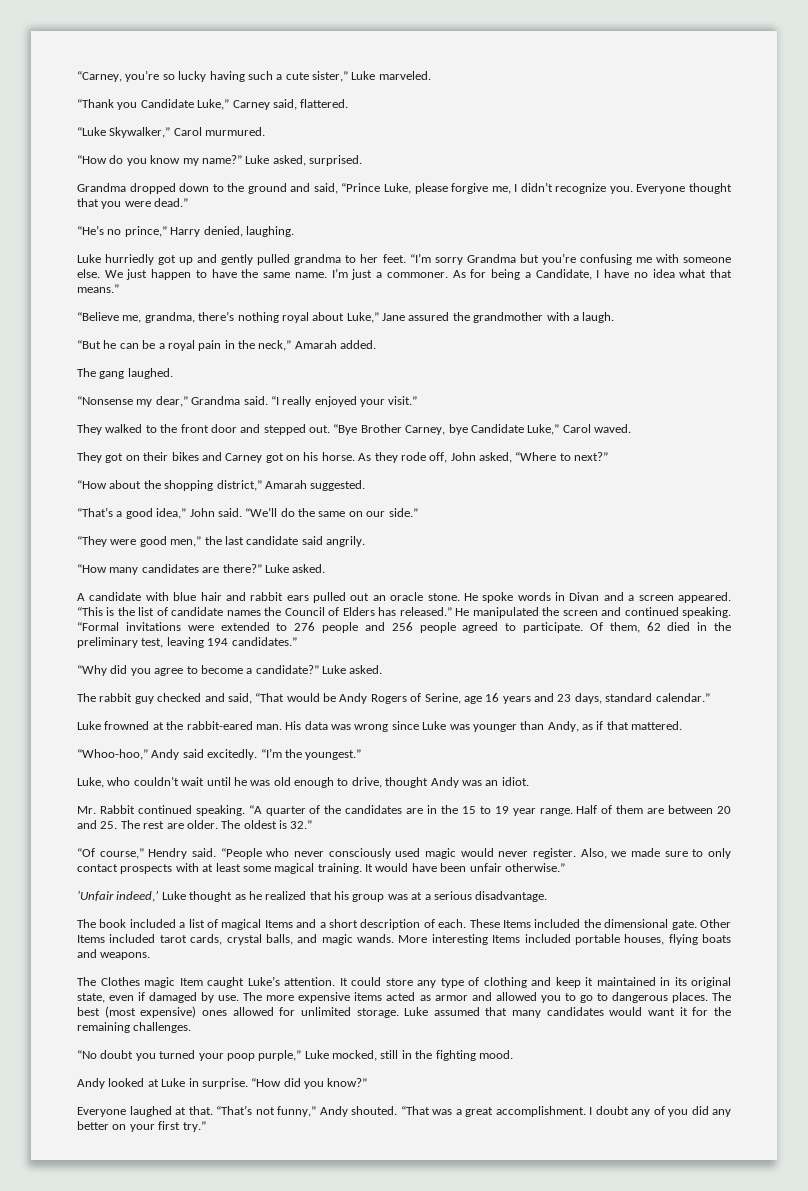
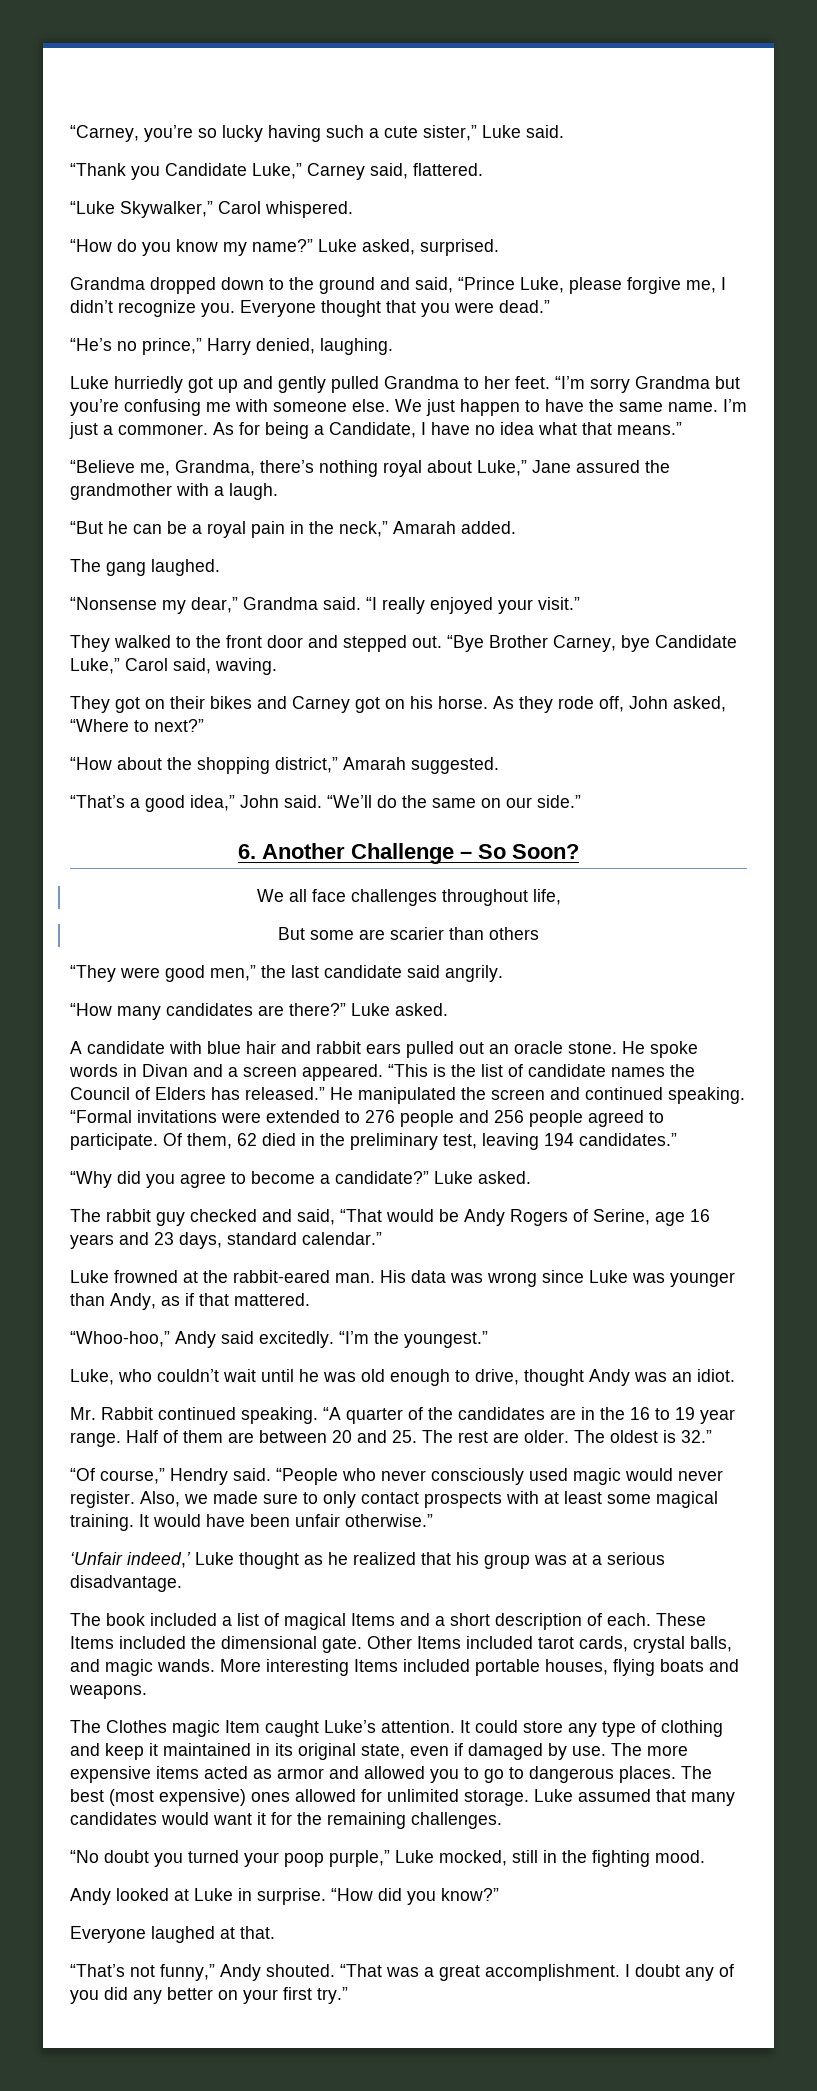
- “Carney, you’re so lucky having such a cute sister,” Luke marveled.
+ “Carney, you’re so lucky having such a cute sister,” Luke said.
- “Luke Skywalker,” Carol murmured.
+ “Luke Skywalker,” Carol whispered.
- Luke hurriedly got up and gently pulled grandma to her feet.
+ Luke hurriedly got up and gently pulled Grandma to her feet.
- “Believe me, grandma, there’s nothing royal about Luke,” Jane assured the grandmother with a laugh.
+ “Believe me, Grandma, there’s nothing royal about Luke,” Jane assured the grandmother with a laugh.
- “Bye Brother Carney, bye Candidate Luke,” Carol waved.
+ “Bye Brother Carney, bye Candidate Luke,” Carol said, waving.
+ 6. Another Challenge – So Soon?
+ We all face challenges throughout life,
+ But some are scarier than others
- “A quarter of the candidates are in the 15 to 19 year range.
+ “A quarter of the candidates are in the 16 to 19 year range.
- Everyone laughed at that. “That’s not funny,” Andy shouted.
+ Everyone laughed at that.
+ “That’s not funny,” Andy shouted.

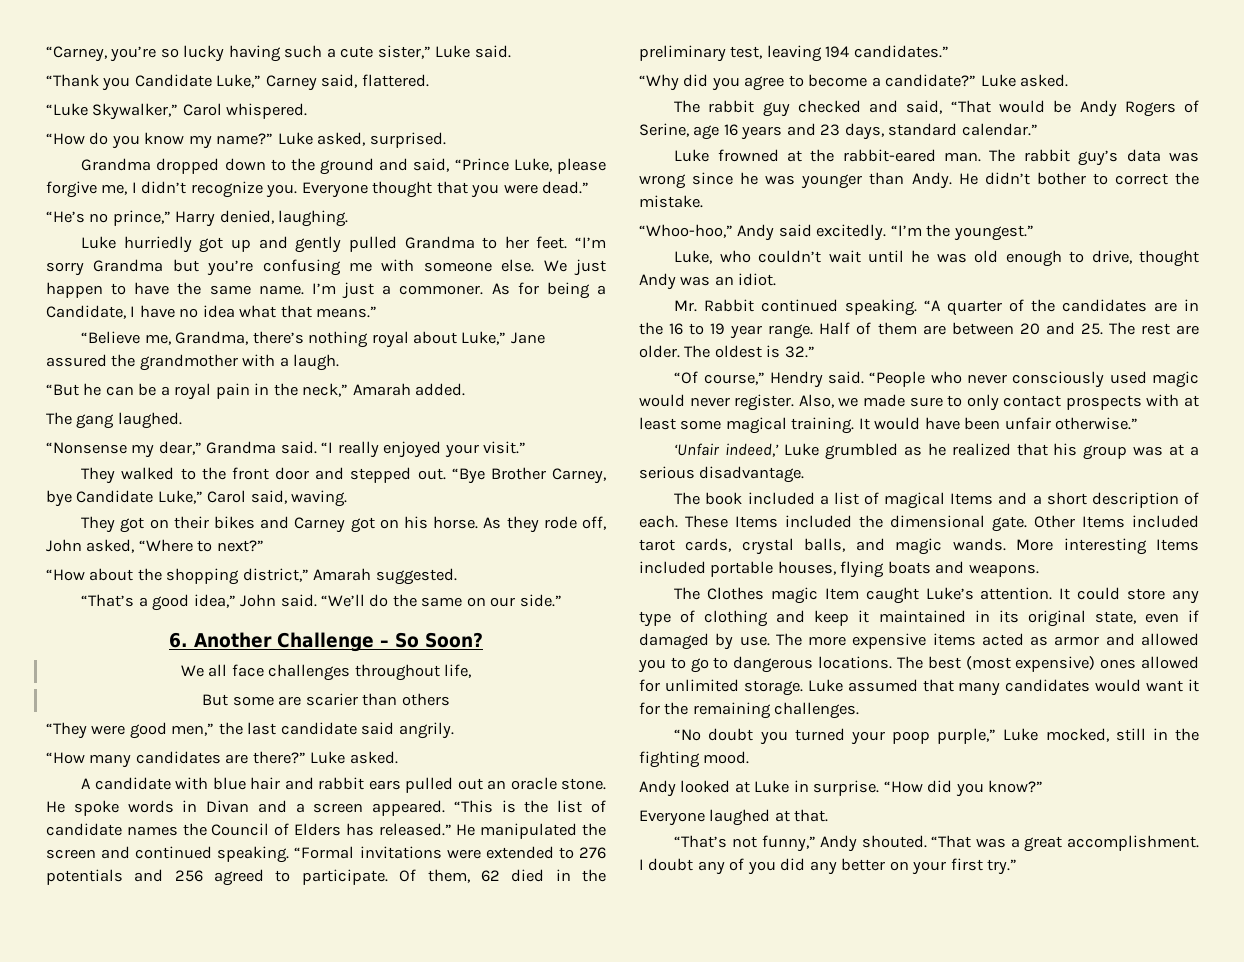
- “Formal invitations were extended to 276 people and 256 people agreed to participate.
+ “Formal invitations were extended to 276 potentials and 256 agreed to participate.
- His data was wrong since Luke was younger than Andy, as if that mattered.
+ The rabbit guy’s data was wrong since he was younger than Andy. He didn’t bother to correct the mistake.
- ‘Unfair indeed,’ Luke thought as he realized that his group was at a serious disadvantage.
+ ‘Unfair indeed,’ Luke grumbled as he realized that his group was at a serious disadvantage.
- The more expensive items acted as armor and allowed you to go to dangerous places.
+ The more expensive items acted as armor and allowed you to go to dangerous locations.

